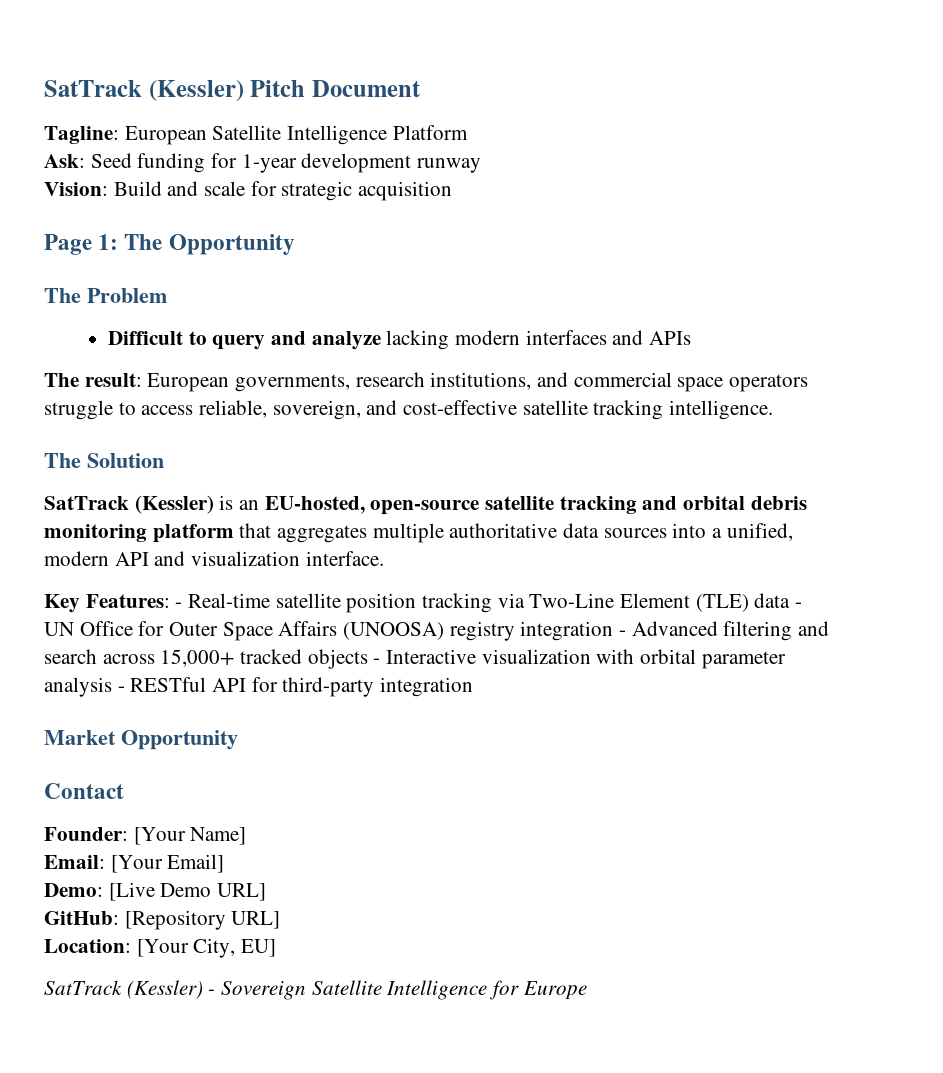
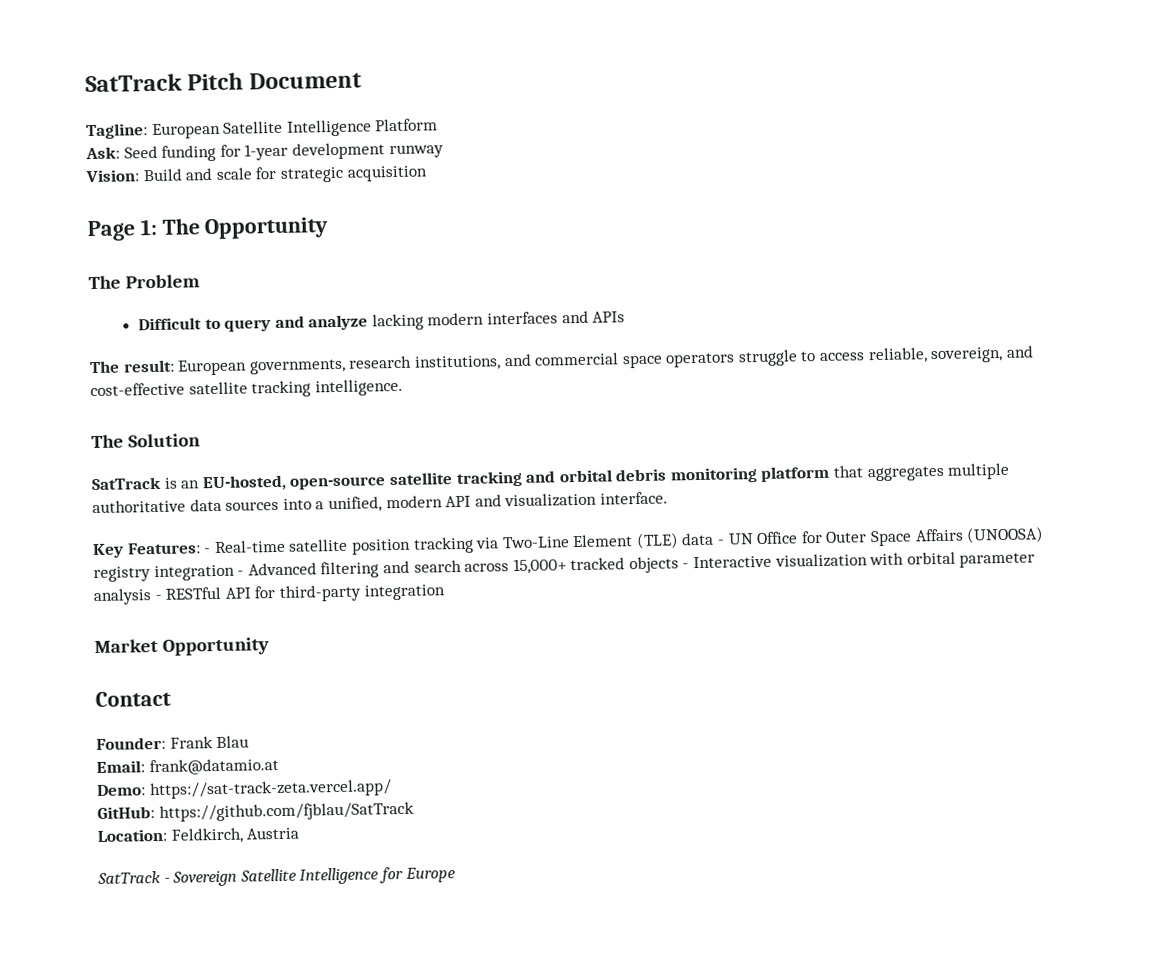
- SatTrack (Kessler) Pitch Document
+ SatTrack Pitch Document
- SatTrack (Kessler) is an EU-hosted, open-source satellite tracking and orbital debris monitoring platform that aggregates multiple authoritative data sources into a unified, modern API and visualization interface.
+ SatTrack is an EU-hosted, open-source satellite tracking and orbital debris monitoring platform that aggregates multiple authoritative data sources into a unified, modern API and visualization interface.
- Founder: [Your Name]
+ Founder: Frank Blau
- Email: [Your Email]
+ Email: frank@datamio.at
- Demo: [Live Demo URL]
+ Demo: https://sat-track-zeta.vercel.app/
- GitHub: [Repository URL]
+ GitHub: https://github.com/fjblau/SatTrack
- Location: [Your City, EU]
- SatTrack (Kessler) - Sovereign Satellite Intelligence for Europe
+ Location: Feldkirch, Austria
+ SatTrack - Sovereign Satellite Intelligence for Europe

